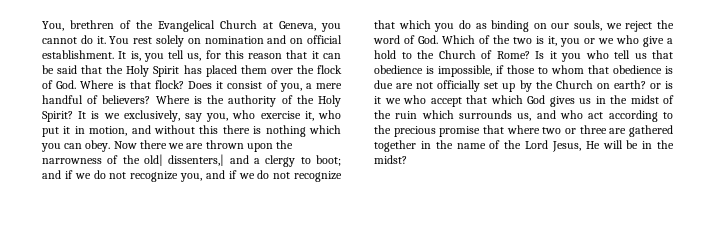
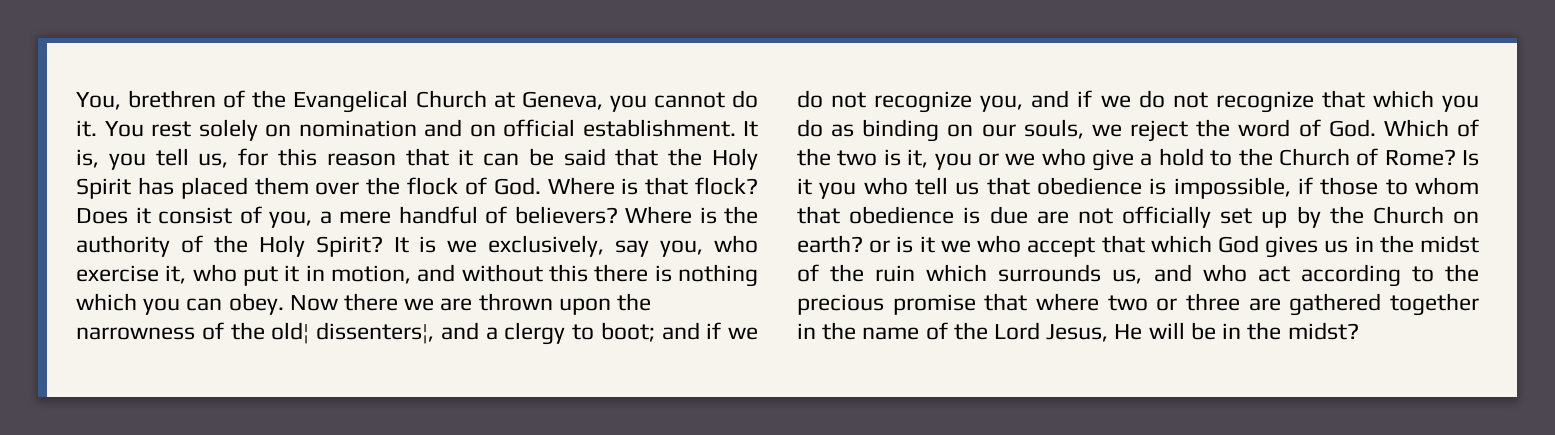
- Now there we are thrown upon the narrowness of the old| dissenters,| and a clergy to boot;
+ Now there we are thrown upon the narrowness of the old¦ dissenters¦, and a clergy to boot;

